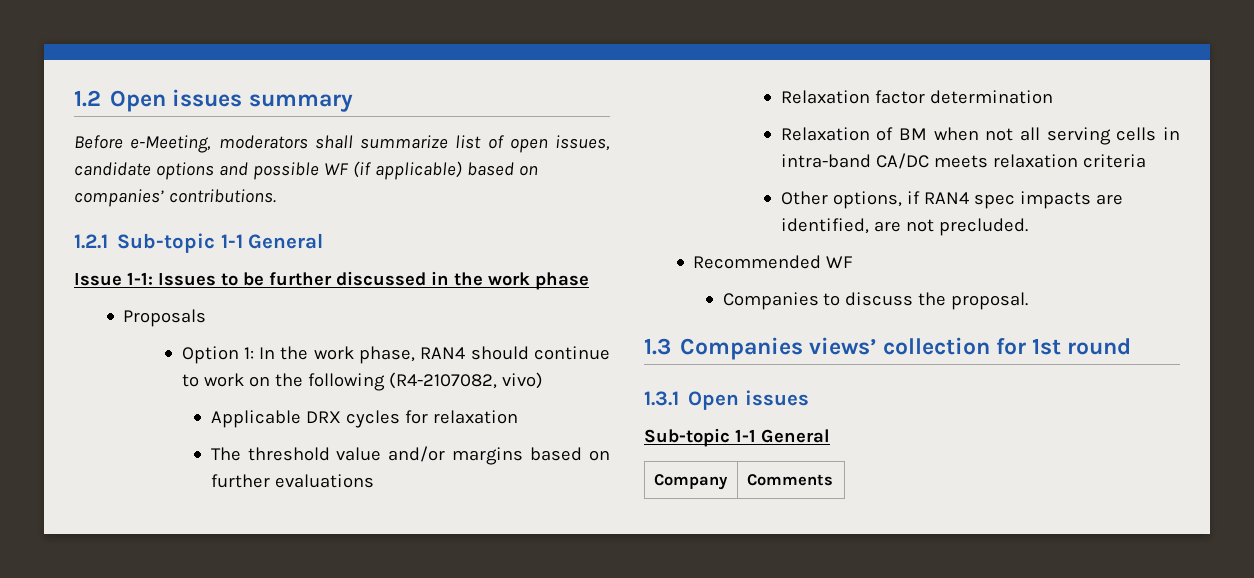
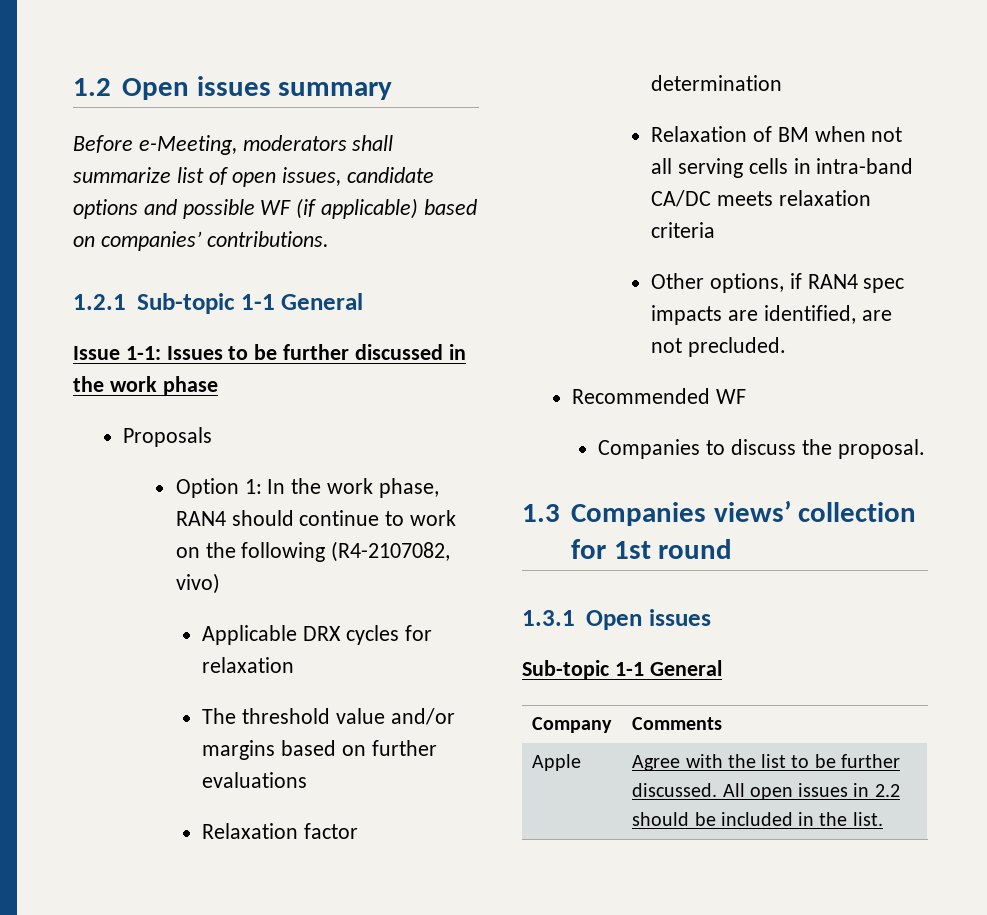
+ Apple | Agree with the list to be further discussed. All open issues in 2.2 should be included in the list.

